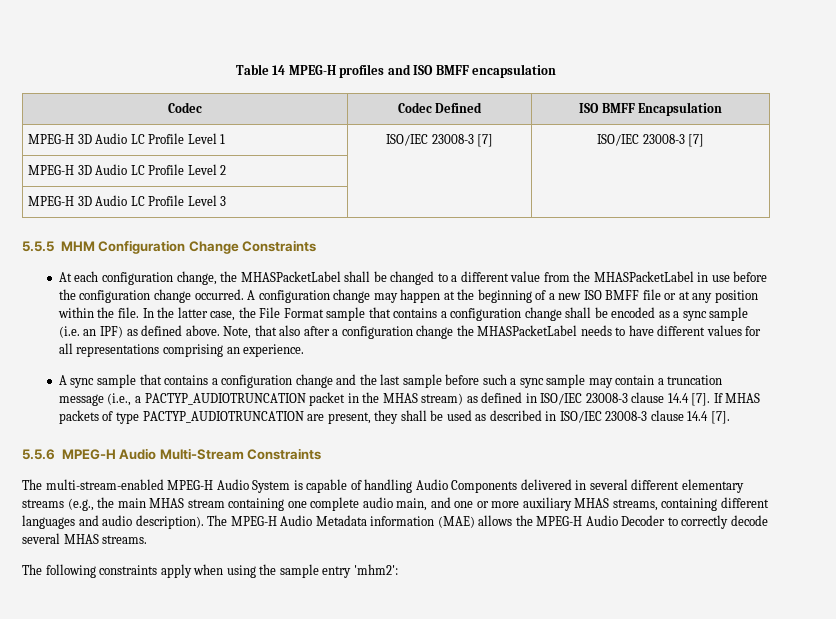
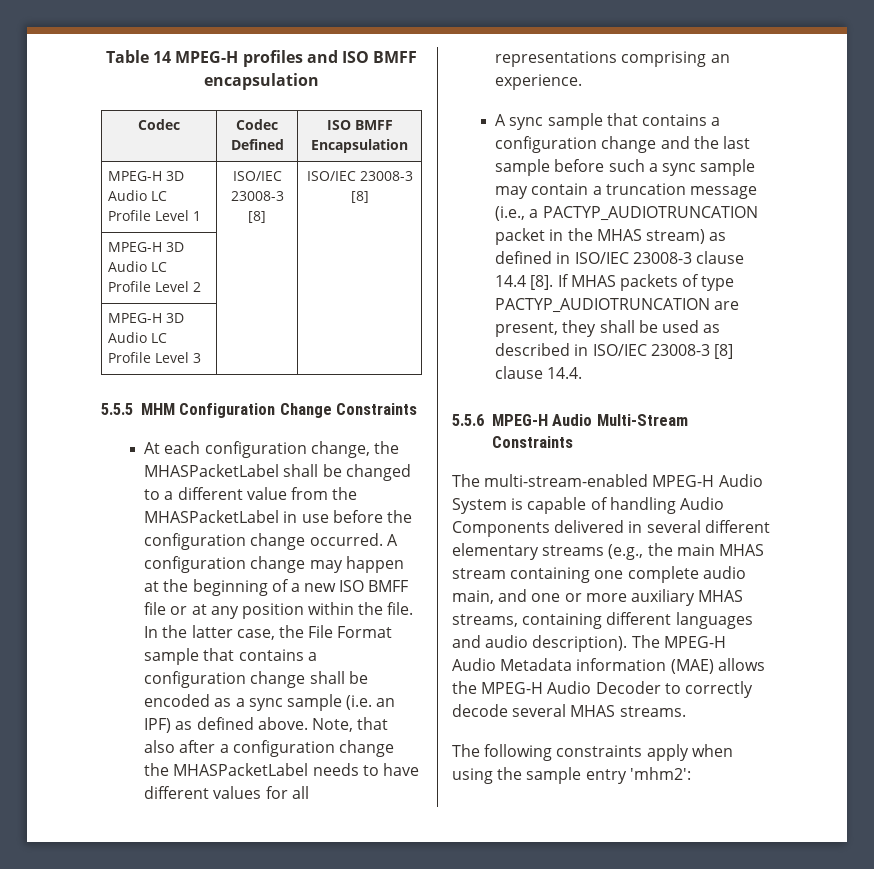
- MPEG-H 3D Audio LC Profile Level 1 | ISO/IEC 23008-3 [7] | ISO/IEC 23008-3 [7]
+ MPEG-H 3D Audio LC Profile Level 1 | ISO/IEC 23008-3 [8] | ISO/IEC 23008-3 [8]
- A sync sample that contains a configuration change and the last sample before such a sync sample may contain a truncation message (i.e., a PACTYP_AUDIOTRUNCATION packet in the MHAS stream) as defined in ISO/IEC 23008-3 clause 14.4 [7].
+ A sync sample that contains a configuration change and the last sample before such a sync sample may contain a truncation message (i.e., a PACTYP_AUDIOTRUNCATION packet in the MHAS stream) as defined in ISO/IEC 23008-3 clause 14.4 [8].
- If MHAS packets of type PACTYP_AUDIOTRUNCATION are present, they shall be used as described in ISO/IEC 23008-3 clause 14.4 [7].
+ If MHAS packets of type PACTYP_AUDIOTRUNCATION are present, they shall be used as described in ISO/IEC 23008-3 [8] clause 14.4.

